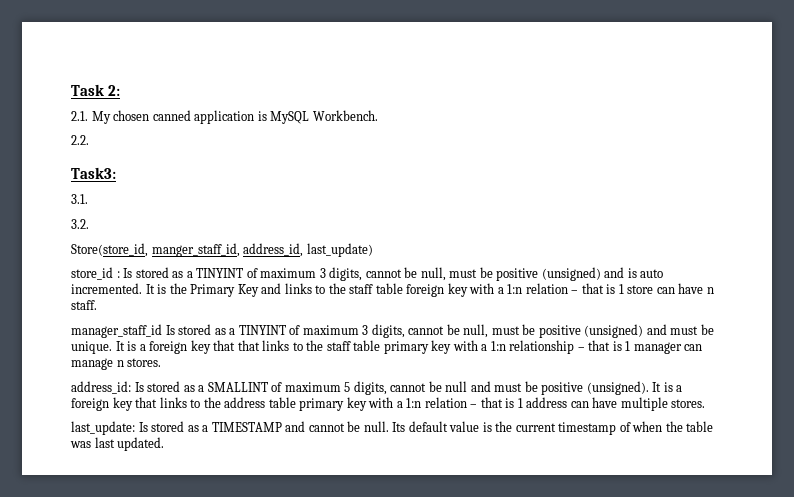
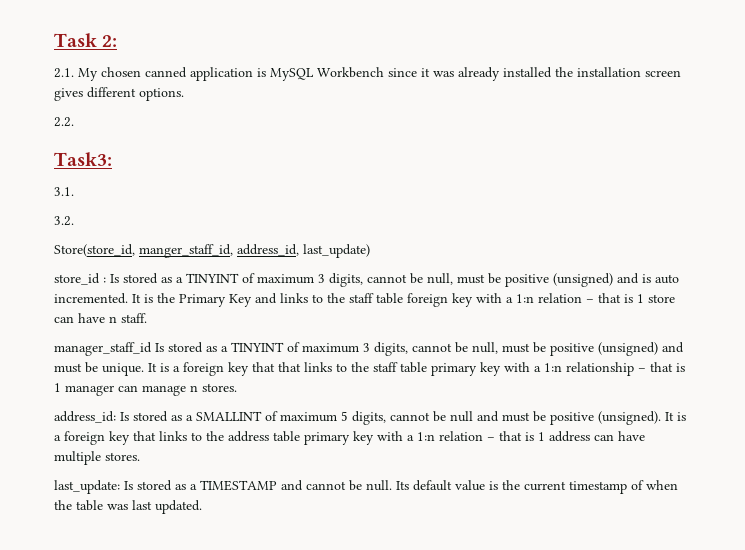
- 2.1. My chosen canned application is MySQL Workbench.
+ 2.1. My chosen canned application is MySQL Workbench since it was already installed the installation screen gives different options.

